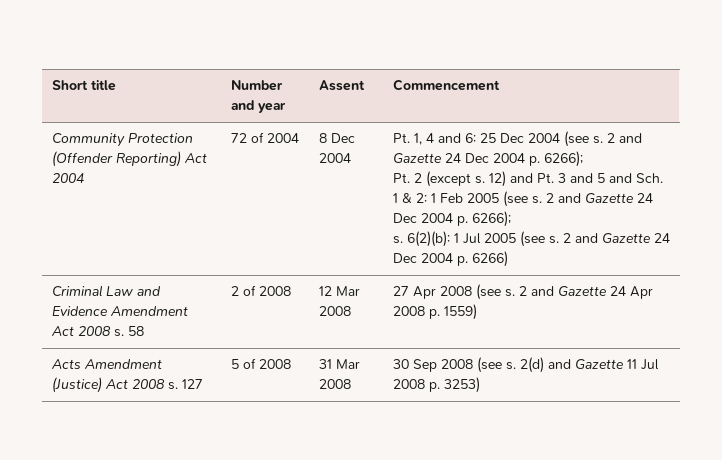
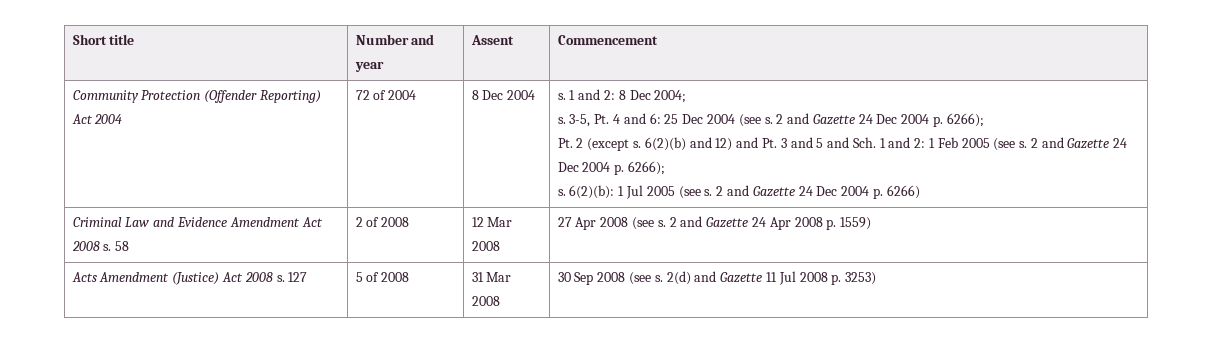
- Pt. 1, 4 and 6: 25 Dec 2004 (see s.
+ s. 1 and 2: 8 Dec 2004;
+ s. 3-5, Pt. 4 and 6: 25 Dec 2004 (see s.
- 12) and Pt. 3 and 5 and Sch. 1 & 2: 1 Feb 2005 (see s.
+ 6(2)(b) and 12) and Pt. 3 and 5 and Sch. 1 and 2: 1 Feb 2005 (see s.

